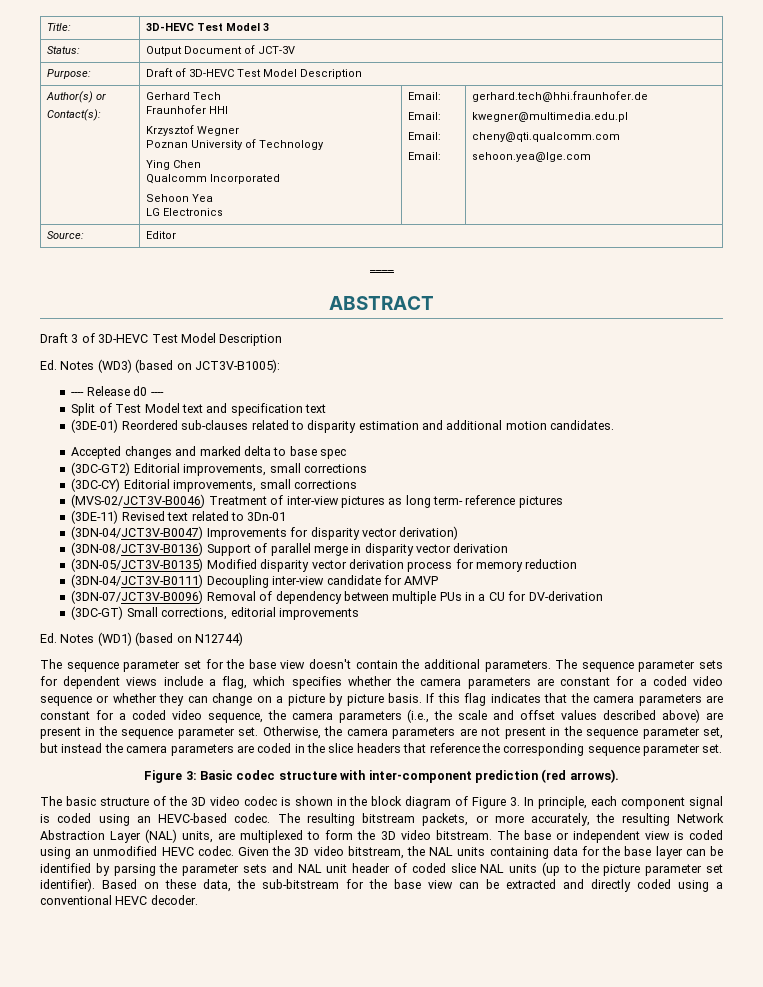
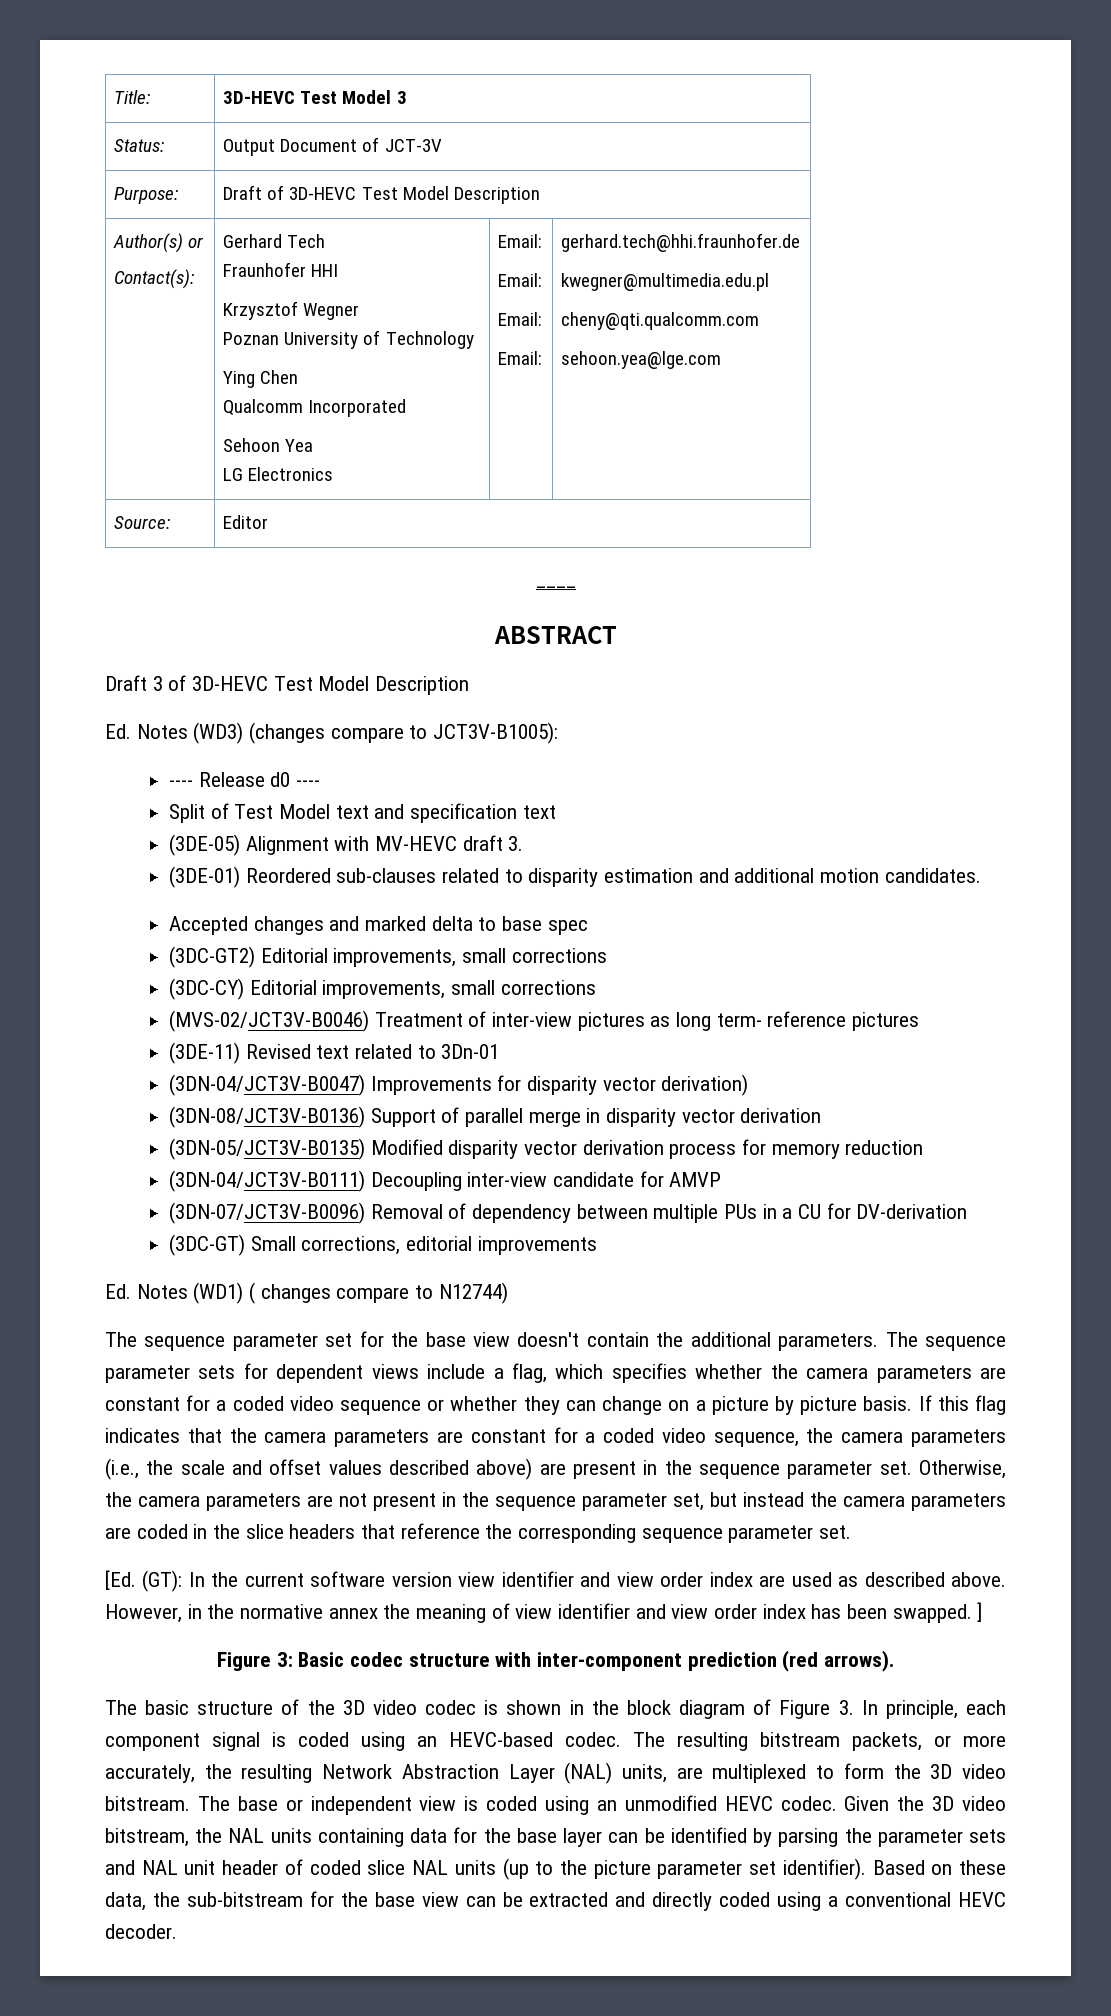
- Ed. Notes (WD3) (based on JCT3V-B1005):
+ Ed. Notes (WD3) (changes compare to JCT3V-B1005):
+ (3DE-05) Alignment with MV-HEVC draft 3.
- Ed. Notes (WD1) (based on N12744)
+ Ed. Notes (WD1) ( changes compare to N12744)
+ [Ed. (GT): In the current software version view identifier and view order index are used as described above. However, in the normative annex the meaning of view identifier and view order index has been swapped. ]

